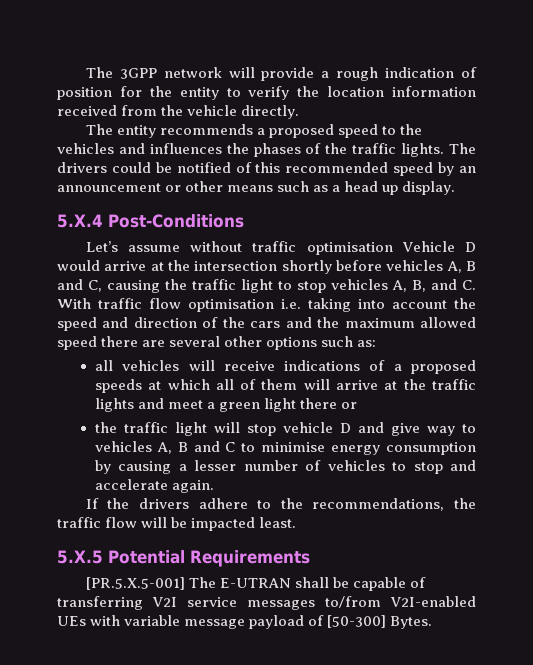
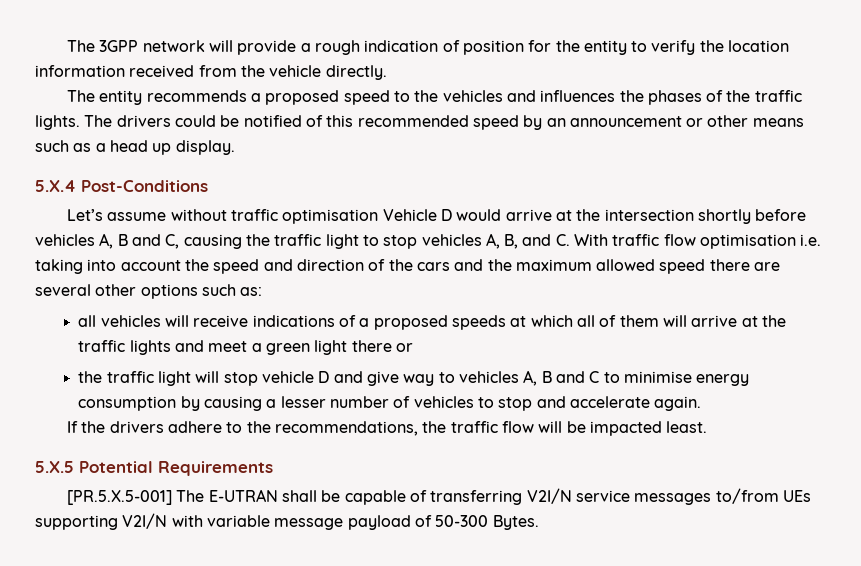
- [PR.5.X.5-001] The E-UTRAN shall be capable of transferring V2I service messages to/from V2I-enabled UEs with variable message payload of [50-300] Bytes.
+ [PR.5.X.5-001] The E-UTRAN shall be capable of transferring V2I/N service messages to/from UEs supporting V2I/N with variable message payload of 50-300 Bytes.

